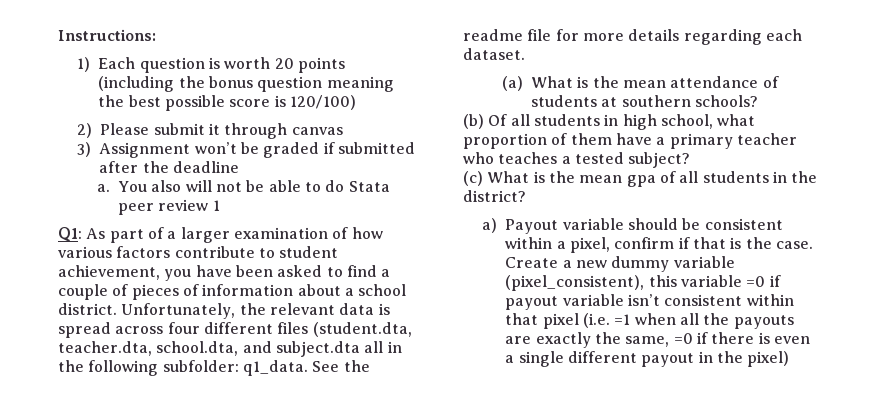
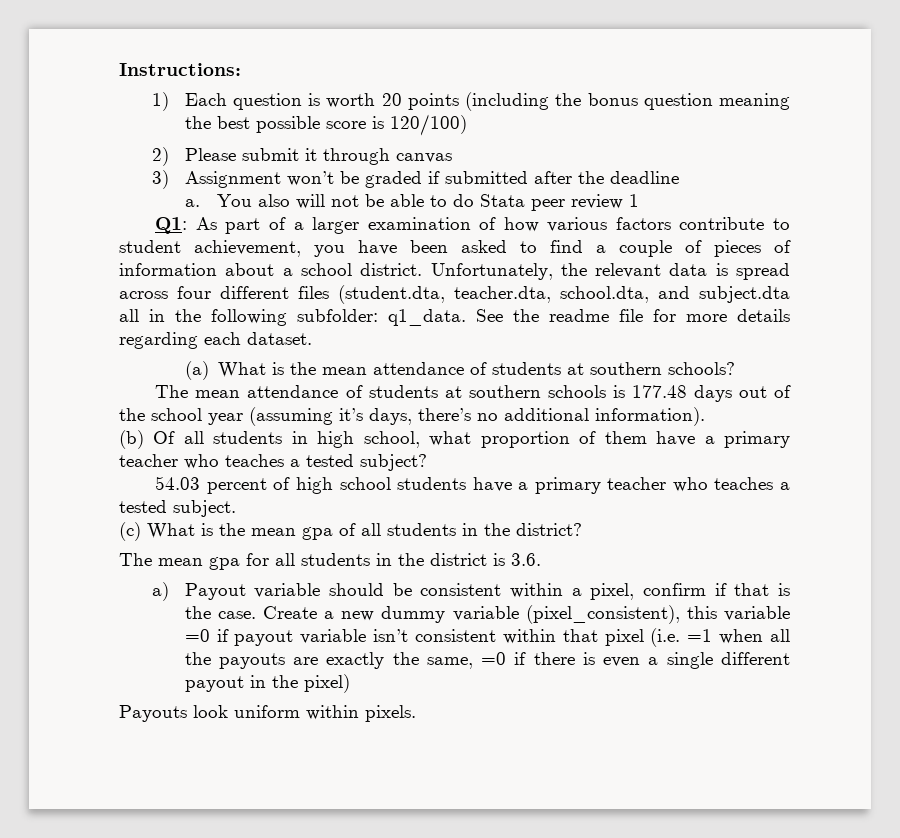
+ The mean attendance of students at southern schools is 177.48 days out of the school year (assuming it’s days, there’s no additional information).
+ 54.03 percent of high school students have a primary teacher who teaches a tested subject.
+ The mean gpa for all students in the district is 3.6.
+ Payouts look uniform within pixels.

